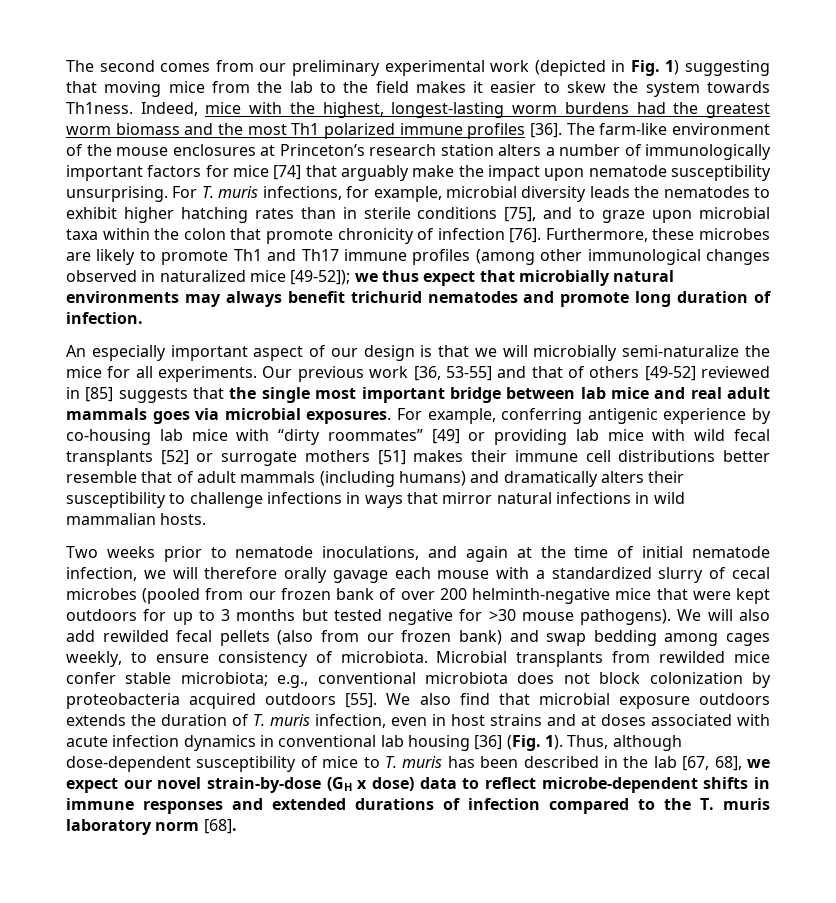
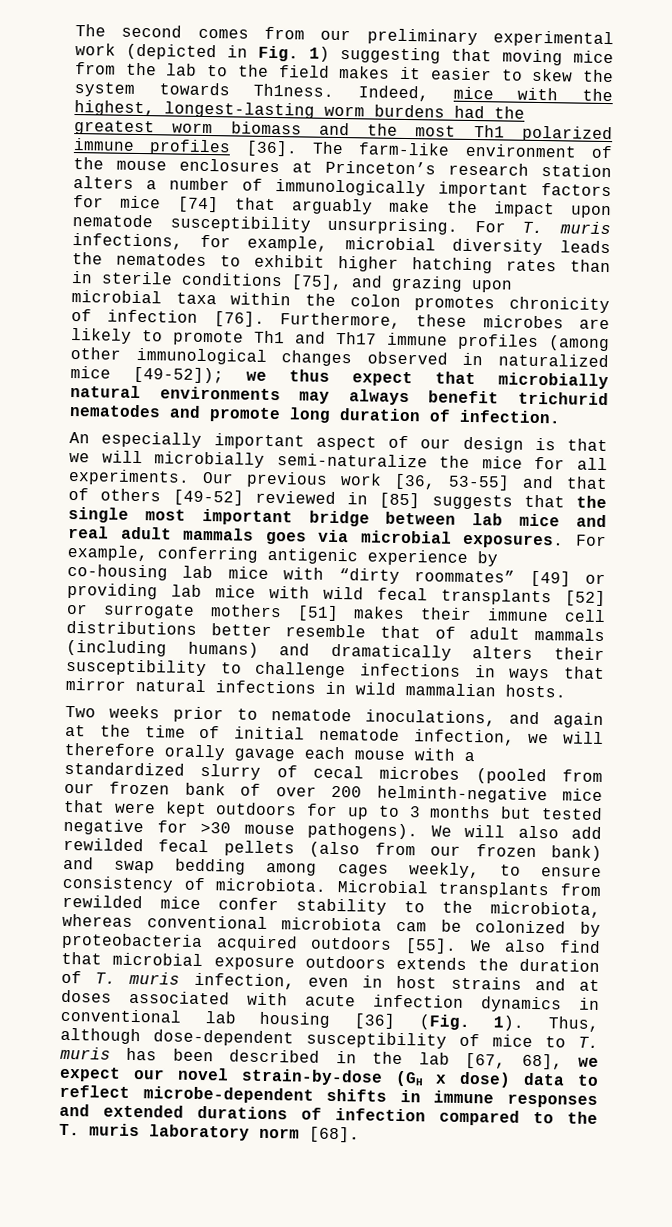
- For T. muris infections, for example, microbial diversity leads the nematodes to exhibit higher hatching rates than in sterile conditions [75], and to graze upon microbial taxa within the colon that promote chronicity of infection [76].
+ For T. muris infections, for example, microbial diversity leads the nematodes to exhibit higher hatching rates than in sterile conditions [75], and grazing upon microbial taxa within the colon promotes chronicity of infection [76].
- Microbial transplants from rewilded mice confer stable microbiota; e.g., conventional microbiota does not block colonization by proteobacteria acquired outdoors [55].
+ Microbial transplants from rewilded mice confer stability to the microbiota, whereas conventional microbiota cam be colonized by proteobacteria acquired outdoors [55].

